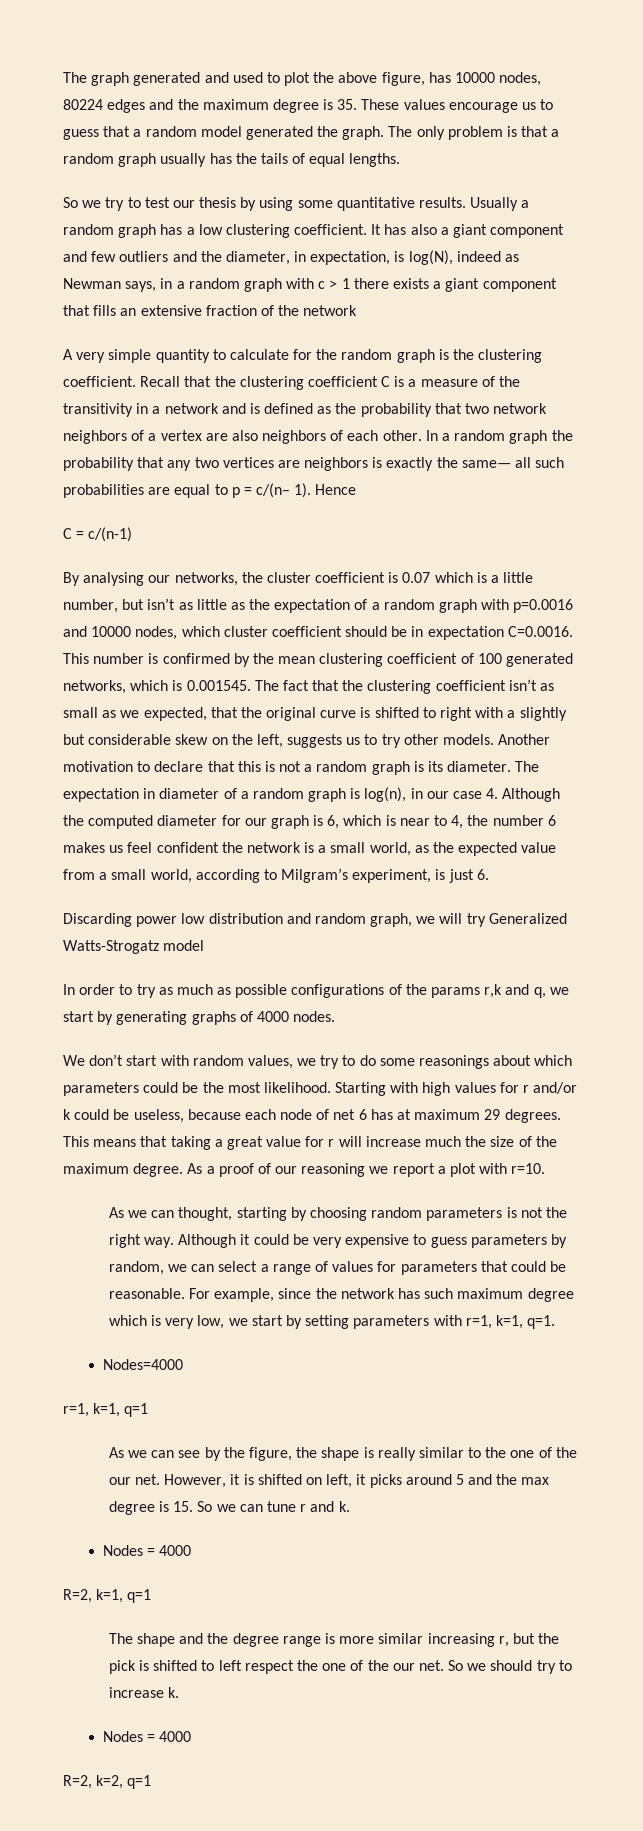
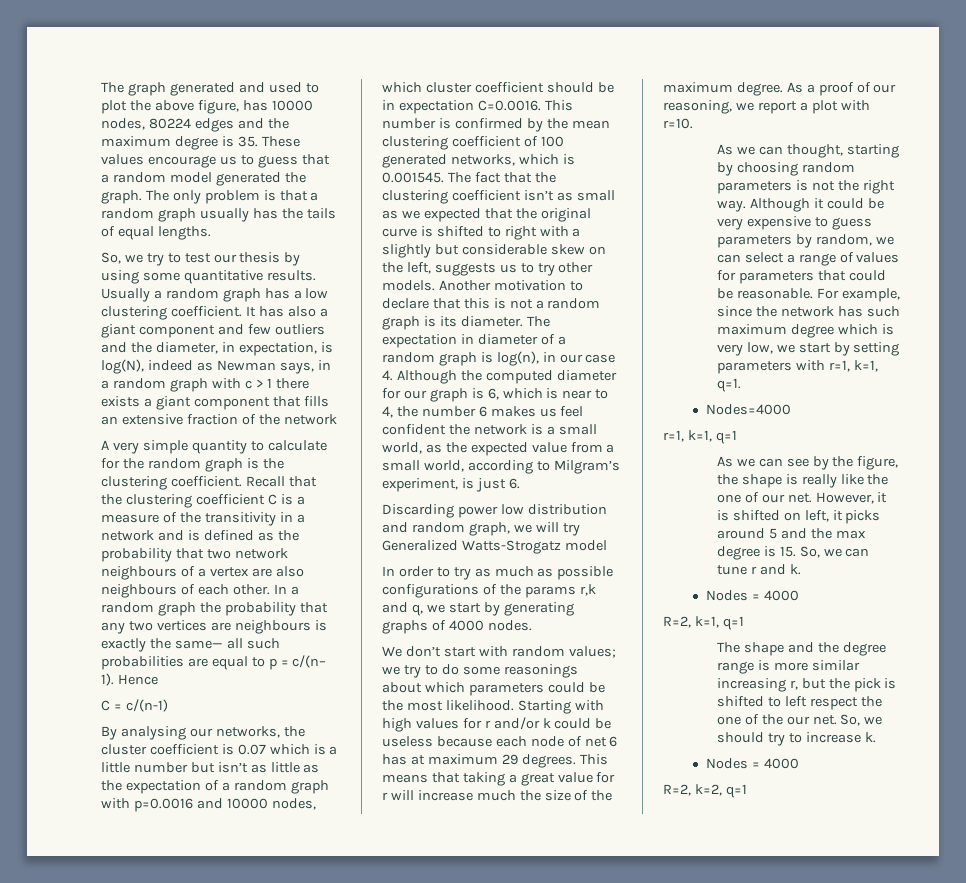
- So we try to test our thesis by using some quantitative results.
+ So, we try to test our thesis by using some quantitative results.
- Recall that the clustering coefficient C is a measure of the transitivity in a network and is defined as the probability that two network neighbors of a vertex are also neighbors of each other.
+ Recall that the clustering coefficient C is a measure of the transitivity in a network and is defined as the probability that two network neighbours of a vertex are also neighbours of each other.
- In a random graph the probability that any two vertices are neighbors is exactly the same— all such probabilities are equal to p = c/(n– 1).
+ In a random graph the probability that any two vertices are neighbours is exactly the same— all such probabilities are equal to p = c/(n– 1).
- By analysing our networks, the cluster coefficient is 0.07 which is a little number, but isn’t as little as the expectation of a random graph with p=0.0016 and 10000 nodes, which cluster coefficient should be in expectation C=0.0016. This number is confirmed by the mean clustering coefficient of 100 generated networks, which is 0.001545. The fact that the clustering coefficient isn’t as small as we expected, that the original curve is shifted to right with a slightly but considerable skew on the left, suggests us to try other models.
+ By analysing our networks, the cluster coefficient is 0.07 which is a little number but isn’t as little as the expectation of a random graph with p=0.0016 and 10000 nodes, which cluster coefficient should be in expectation C=0.0016. This number is confirmed by the mean clustering coefficient of 100 generated networks, which is 0.001545. The fact that the clustering coefficient isn’t as small as we expected that the original curve is shifted to right with a slightly but considerable skew on the left, suggests us to try other models.
- We don’t start with random values, we try to do some reasonings about which parameters could be the most likelihood.
+ We don’t start with random values; we try to do some reasonings about which parameters could be the most likelihood.
- Starting with high values for r and/or k could be useless, because each node of net 6 has at maximum 29 degrees.
+ Starting with high values for r and/or k could be useless because each node of net 6 has at maximum 29 degrees.
- As a proof of our reasoning we report a plot with r=10.
+ As a proof of our reasoning, we report a plot with r=10.
- As we can see by the figure, the shape is really similar to the one of the our net.
+ As we can see by the figure, the shape is really like the one of our net.
- However, it is shifted on left, it picks around 5 and the max degree is 15. So we can tune r and k.
+ However, it is shifted on left, it picks around 5 and the max degree is 15. So, we can tune r and k.
- So we should try to increase k.
+ So, we should try to increase k.

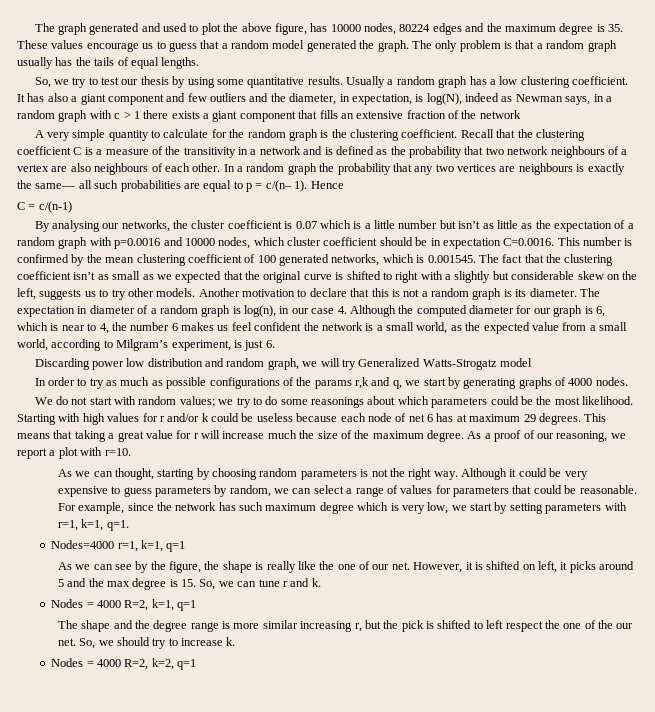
- We don’t start with random values; we try to do some reasonings about which parameters could be the most likelihood.
+ We do not start with random values; we try to do some reasonings about which parameters could be the most likelihood.
- Nodes=4000
- r=1, k=1, q=1
+ Nodes=4000 r=1, k=1, q=1
  However, it is shifted on left, it picks around 5 and the max degree is 15. So, we can tune r and k.
- Nodes = 4000
- R=2, k=1, q=1
+ Nodes = 4000 R=2, k=1, q=1
  So, we should try to increase k.
- Nodes = 4000
- R=2, k=2, q=1
+ Nodes = 4000 R=2, k=2, q=1

